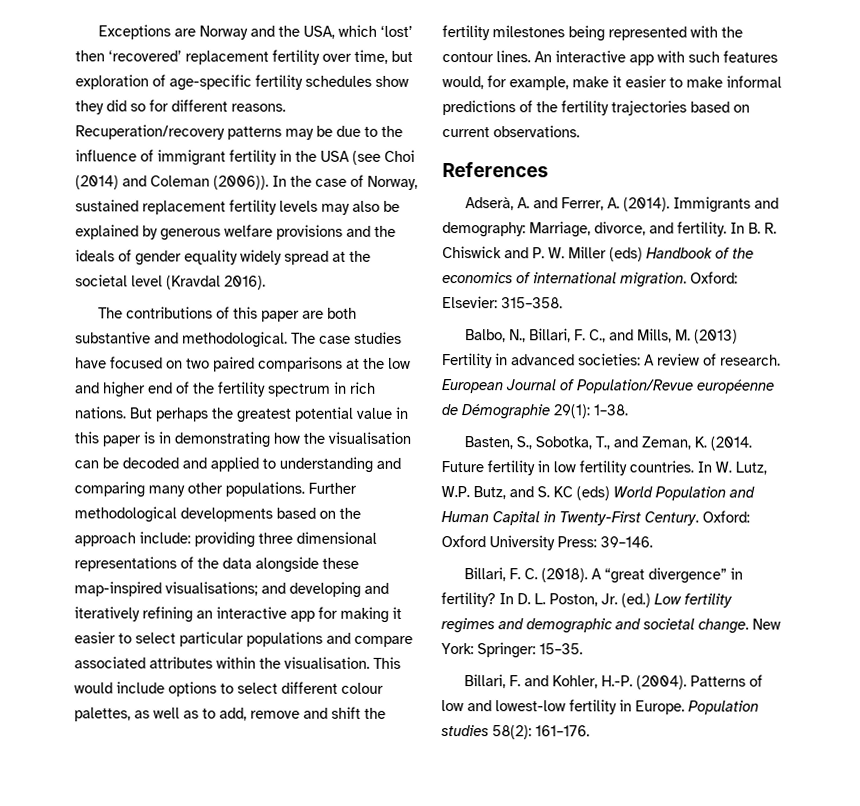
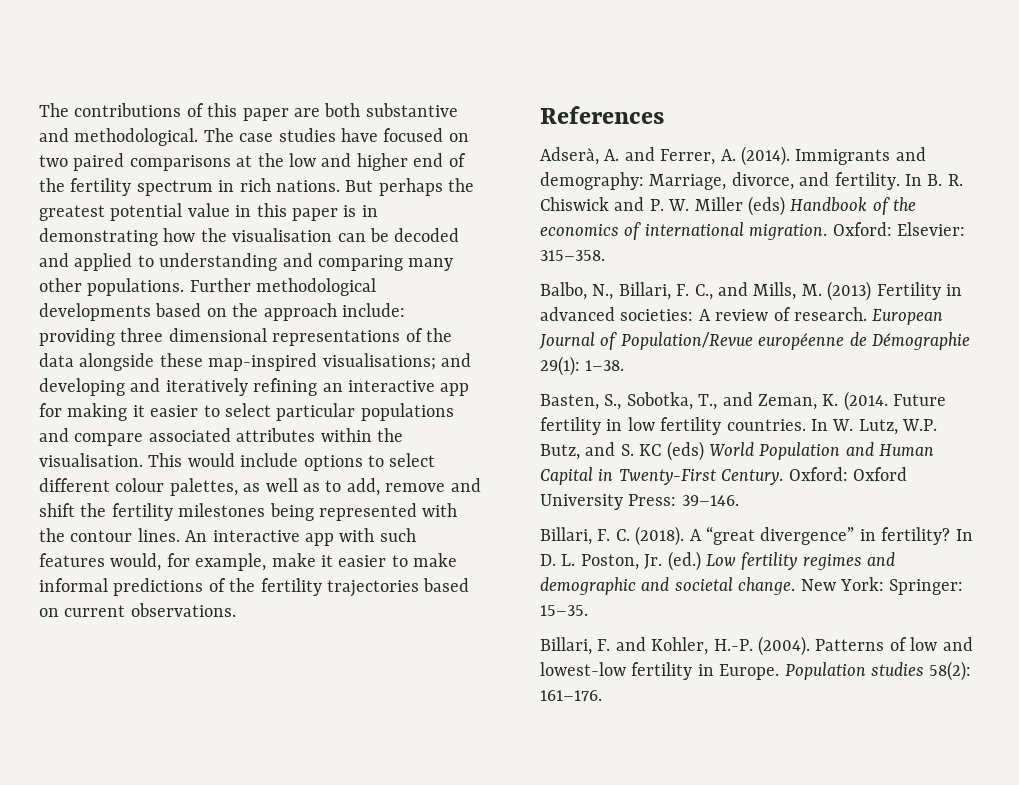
- Exceptions are Norway and the USA, which ‘lost’ then ‘recovered’ replacement fertility over time, but exploration of age-specific fertility schedules show they did so for different reasons. Recuperation/recovery patterns may be due to the influence of immigrant fertility in the USA (see Choi (2014) and Coleman (2006)). In the case of Norway, sustained replacement fertility levels may also be explained by generous welfare provisions and the ideals of gender equality widely spread at the societal level (Kravdal 2016).

